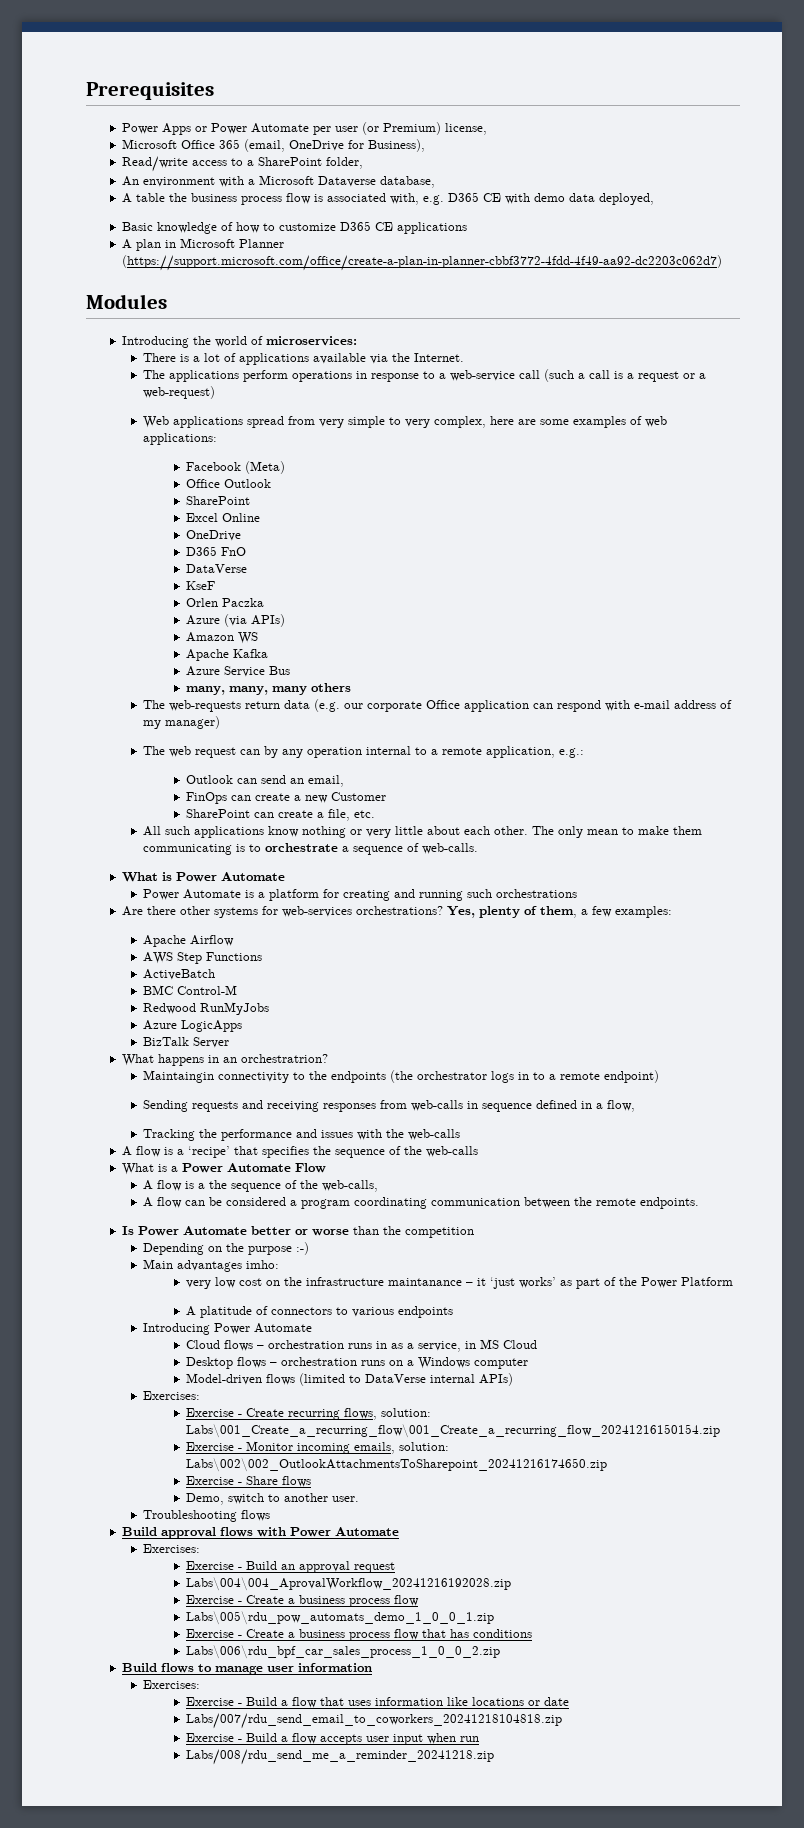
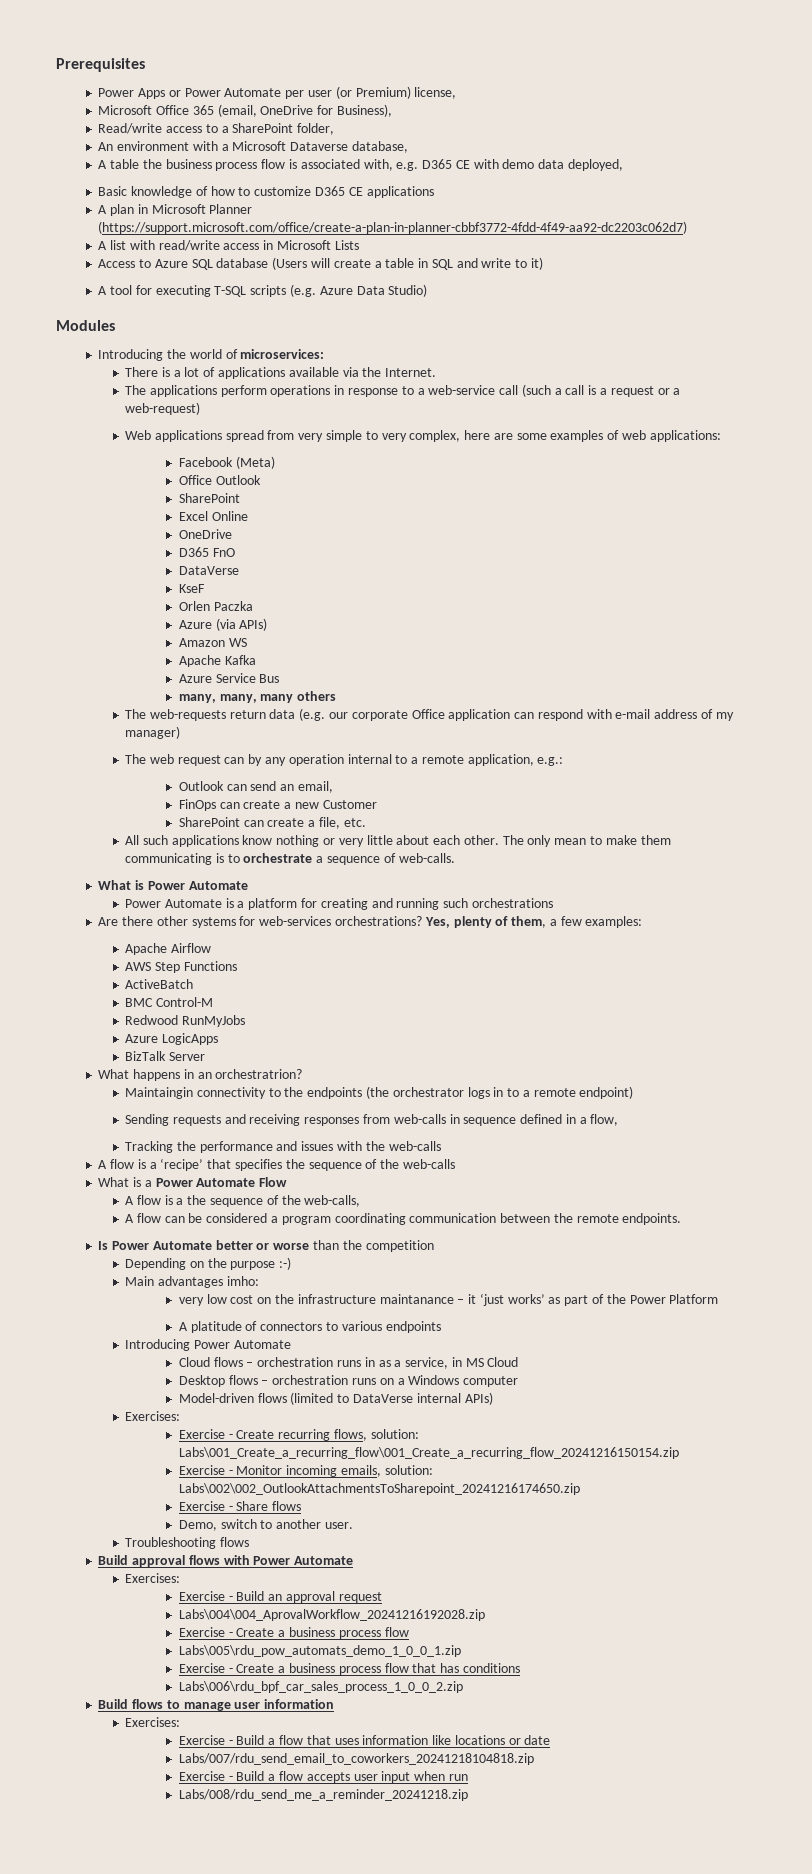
+ A list with read/write access in Microsoft Lists
+ Access to Azure SQL database (Users will create a table in SQL and write to it)
+ A tool for executing T-SQL scripts (e.g. Azure Data Studio)

